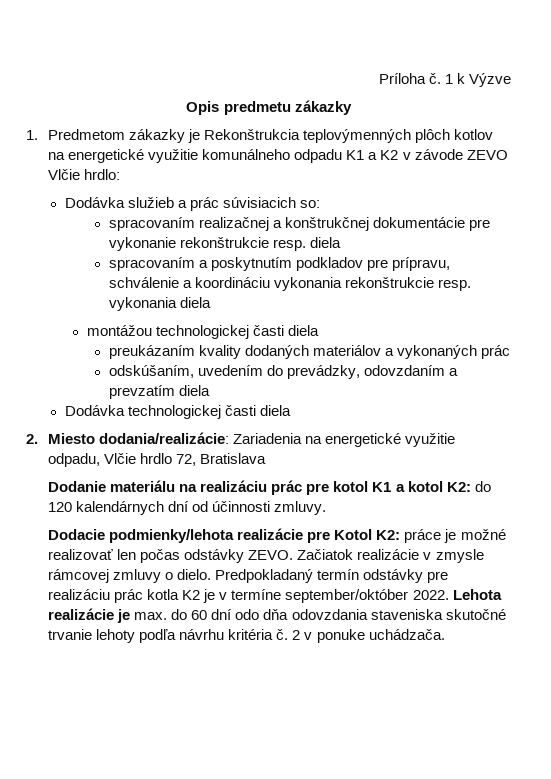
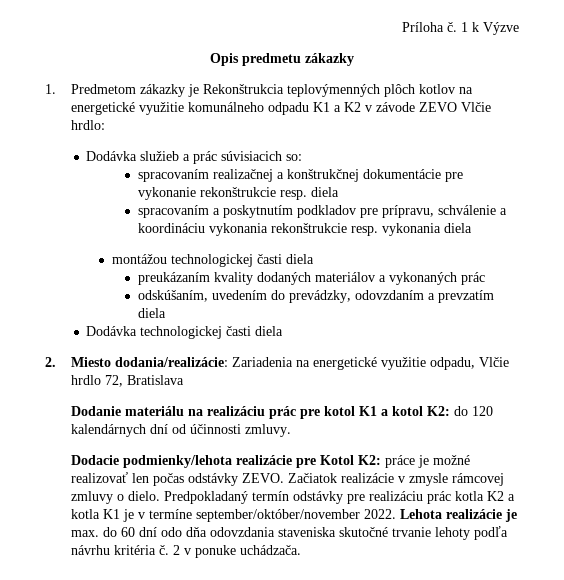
- Predpokladaný termín odstávky pre realizáciu prác kotla K2 je v termíne september/október 2022.
+ Predpokladaný termín odstávky pre realizáciu prác kotla K2 a kotla K1 je v termíne september/október/november 2022.

